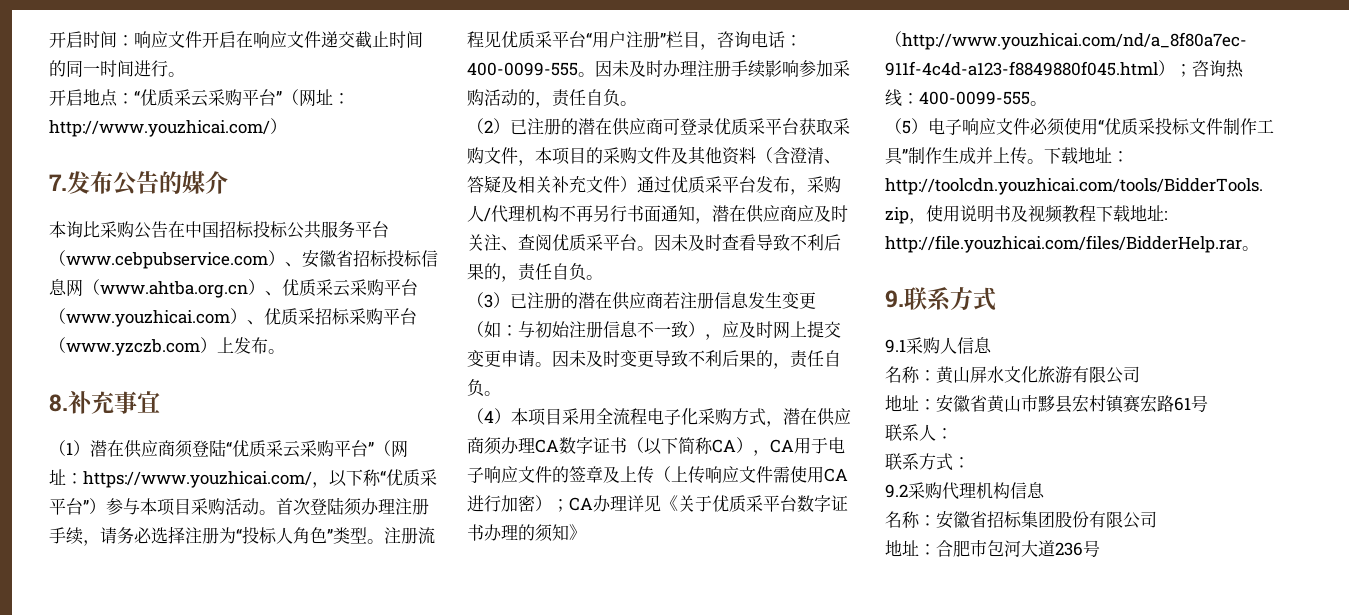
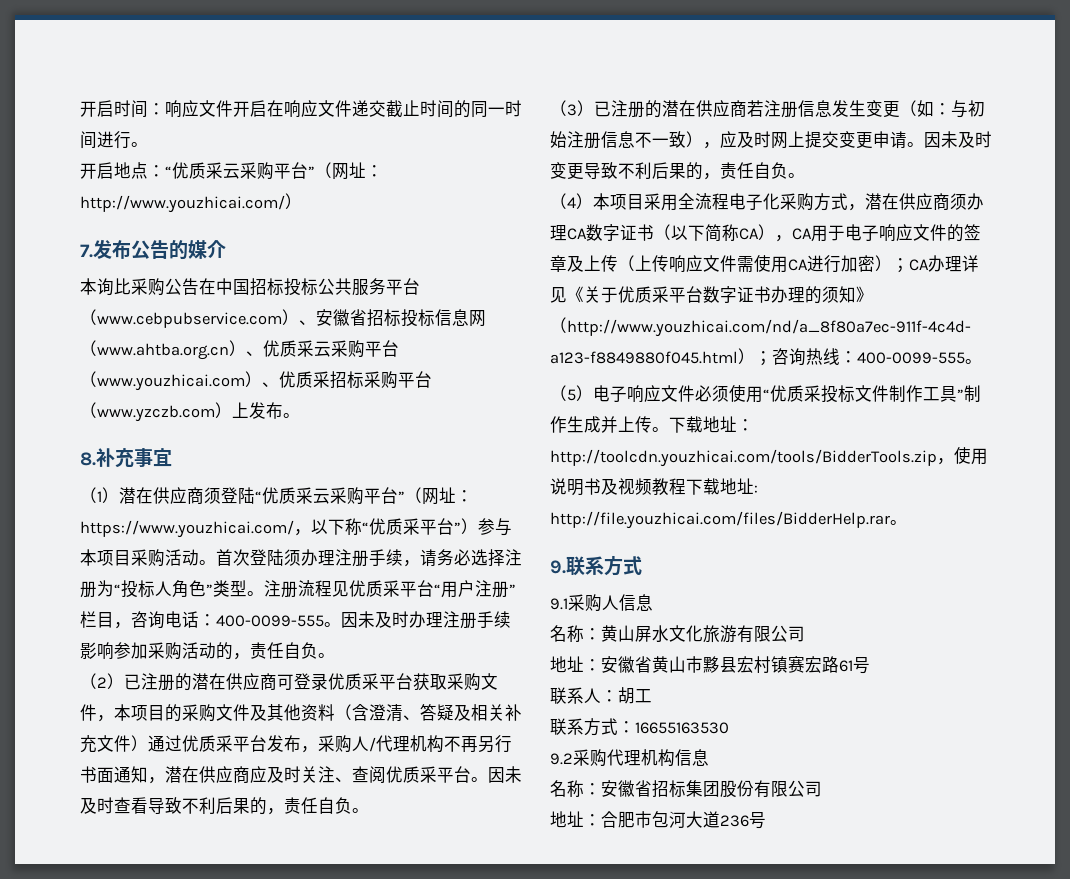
- 联系人：
+ 联系人：胡工
- 联系方式：
+ 联系方式：16655163530

